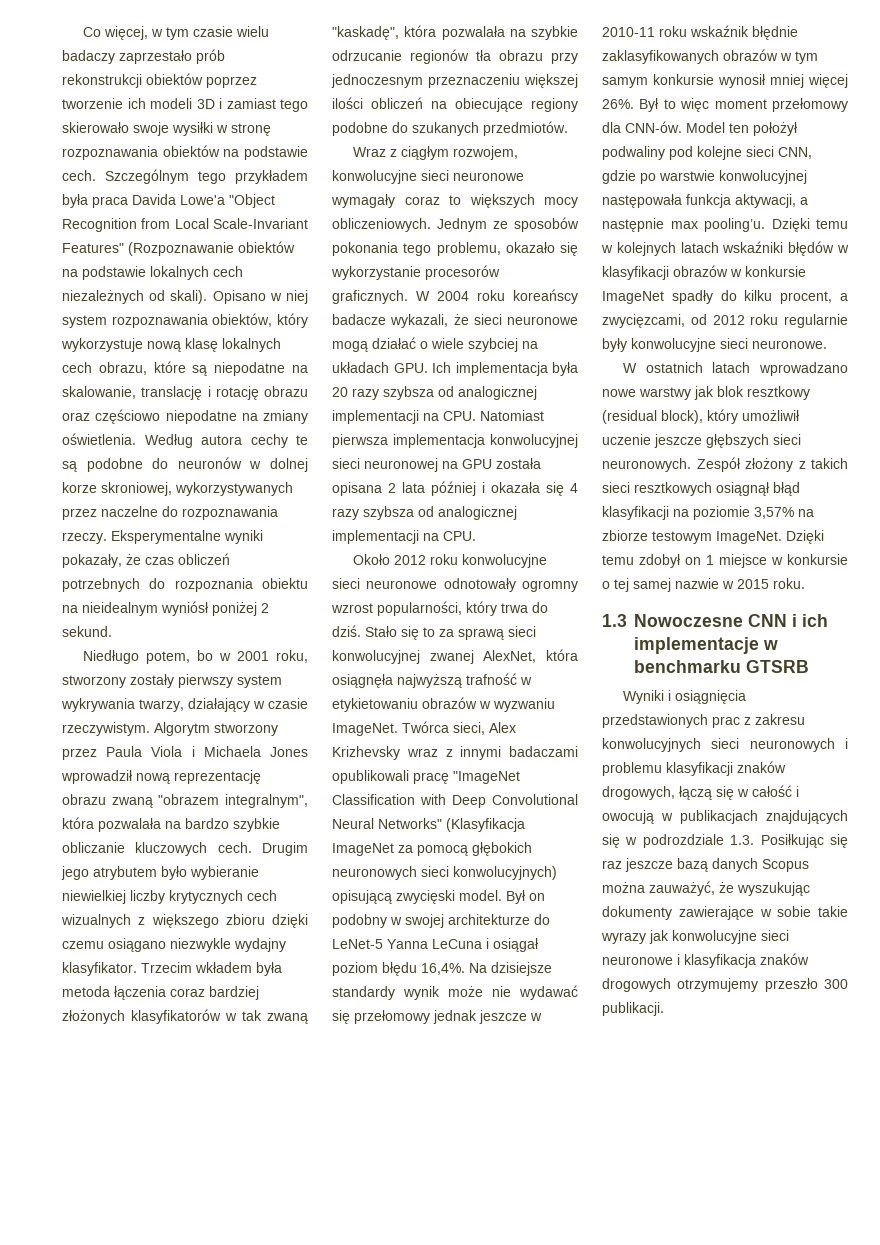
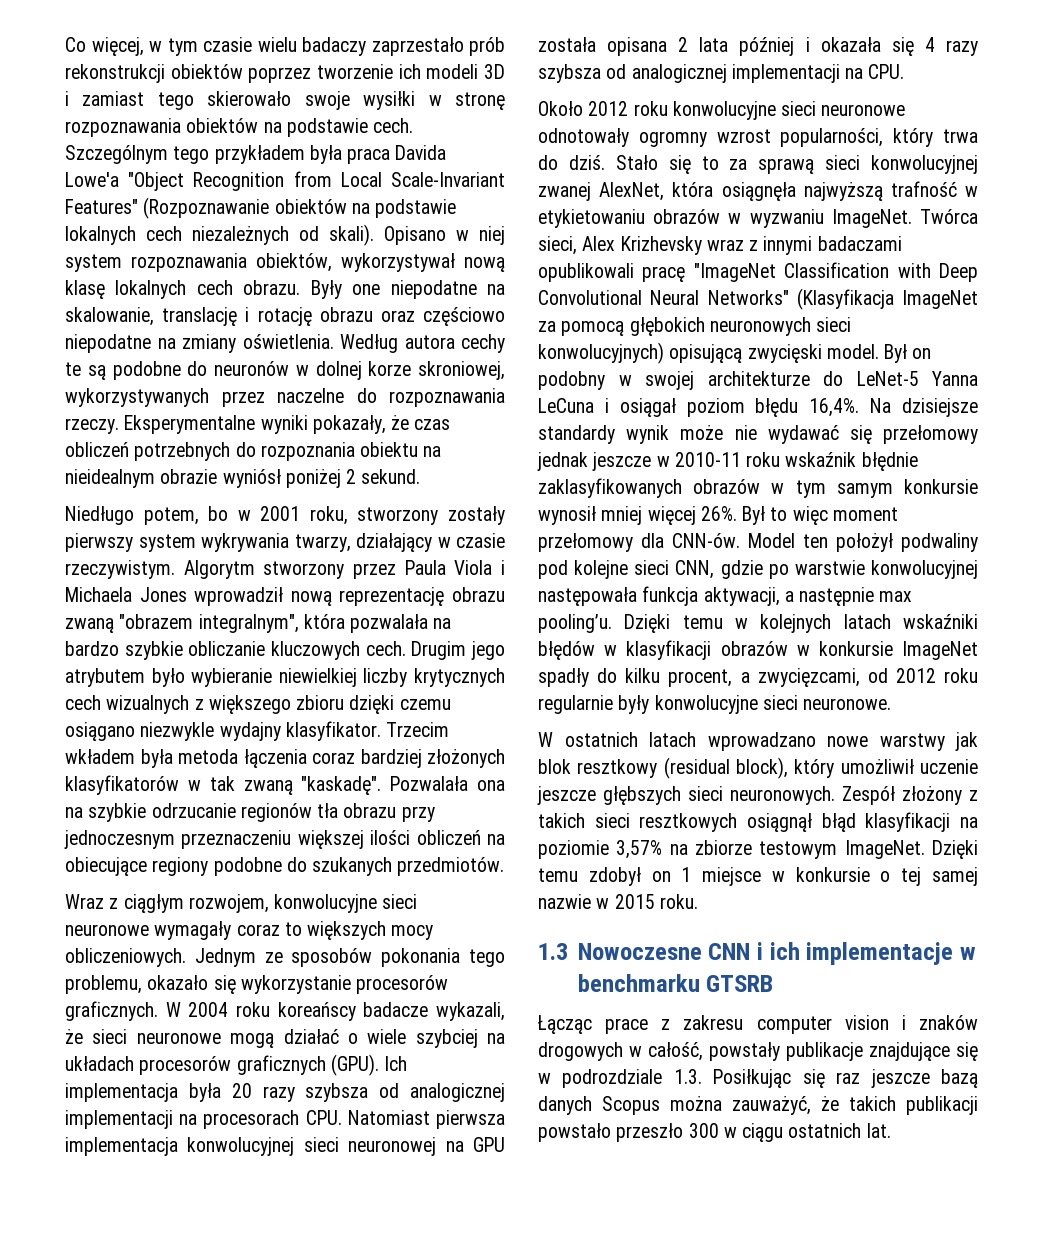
- Opisano w niej system rozpoznawania obiektów, który wykorzystuje nową klasę lokalnych cech obrazu, które są niepodatne na skalowanie, translację i rotację obrazu oraz częściowo niepodatne na zmiany oświetlenia.
+ Opisano w niej system rozpoznawania obiektów, wykorzystywał nową klasę lokalnych cech obrazu. Były one niepodatne na skalowanie, translację i rotację obrazu oraz częściowo niepodatne na zmiany oświetlenia.
- Eksperymentalne wyniki pokazały, że czas obliczeń potrzebnych do rozpoznania obiektu na nieidealnym wyniósł poniżej 2 sekund.
+ Eksperymentalne wyniki pokazały, że czas obliczeń potrzebnych do rozpoznania obiektu na nieidealnym obrazie wyniósł poniżej 2 sekund.
- Trzecim wkładem była metoda łączenia coraz bardziej złożonych klasyfikatorów w tak zwaną "kaskadę", która pozwalała na szybkie odrzucanie regionów tła obrazu przy jednoczesnym przeznaczeniu większej ilości obliczeń na obiecujące regiony podobne do szukanych przedmiotów.
+ Trzecim wkładem była metoda łączenia coraz bardziej złożonych klasyfikatorów w tak zwaną "kaskadę". Pozwalała ona na szybkie odrzucanie regionów tła obrazu przy jednoczesnym przeznaczeniu większej ilości obliczeń na obiecujące regiony podobne do szukanych przedmiotów.
- W 2004 roku koreańscy badacze wykazali, że sieci neuronowe mogą działać o wiele szybciej na układach GPU. Ich implementacja była 20 razy szybsza od analogicznej implementacji na CPU. Natomiast pierwsza implementacja konwolucyjnej sieci neuronowej na GPU została opisana 2 lata później i okazała się 4 razy szybsza od analogicznej implementacji na CPU.
+ W 2004 roku koreańscy badacze wykazali, że sieci neuronowe mogą działać o wiele szybciej na układach procesorów graficznych (GPU). Ich implementacja była 20 razy szybsza od analogicznej implementacji na procesorach CPU. Natomiast pierwsza implementacja konwolucyjnej sieci neuronowej na GPU została opisana 2 lata później i okazała się 4 razy szybsza od analogicznej implementacji na CPU.
- Wyniki i osiągnięcia przedstawionych prac z zakresu konwolucyjnych sieci neuronowych i problemu klasyfikacji znaków drogowych, łączą się w całość i owocują w publikacjach znajdujących się w podrozdziale 1.3. Posiłkując się raz jeszcze bazą danych Scopus można zauważyć, że wyszukując dokumenty zawierające w sobie takie wyrazy jak konwolucyjne sieci neuronowe i klasyfikacja znaków drogowych otrzymujemy przeszło 300 publikacji.
+ Łącząc prace z zakresu computer vision i znaków drogowych w całość, powstały publikacje znajdujące się w podrozdziale 1.3. Posiłkując się raz jeszcze bazą danych Scopus można zauważyć, że takich publikacji powstało przeszło 300 w ciągu ostatnich lat.

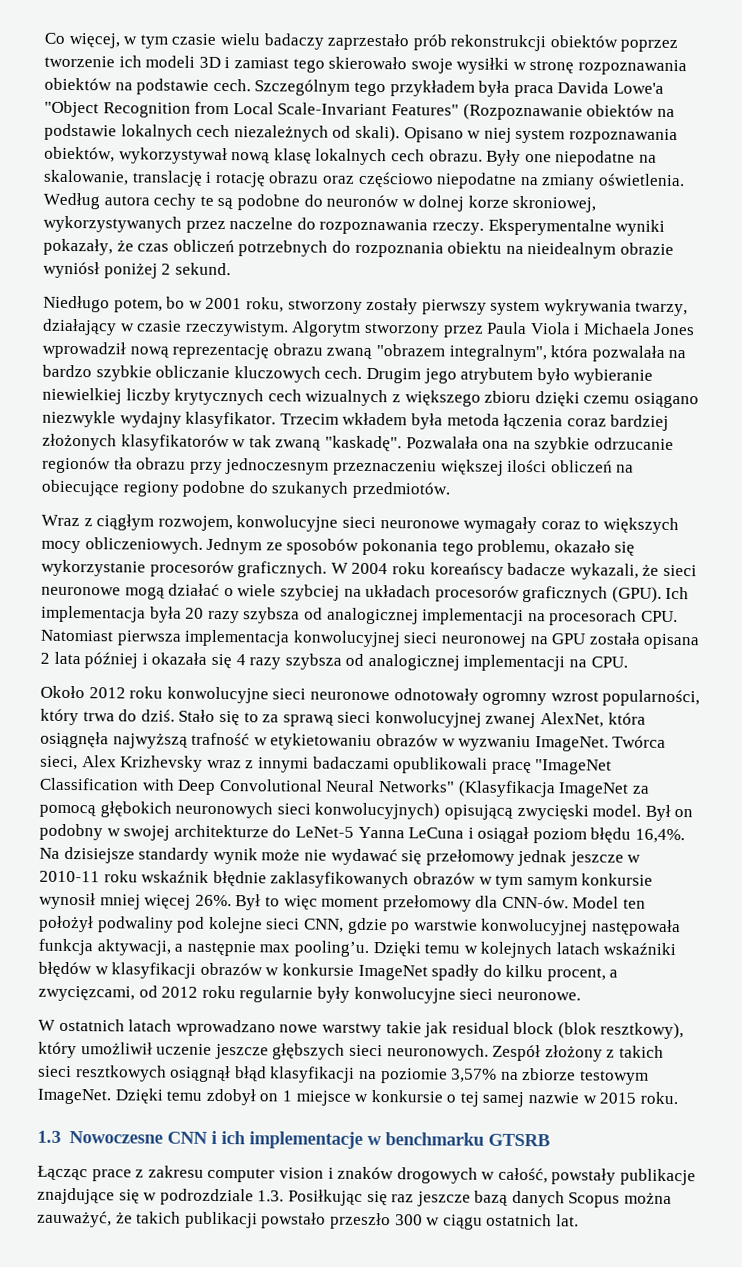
- W ostatnich latach wprowadzano nowe warstwy jak blok resztkowy (residual block), który umożliwił uczenie jeszcze głębszych sieci neuronowych.
+ W ostatnich latach wprowadzano nowe warstwy takie jak residual block (blok resztkowy), który umożliwił uczenie jeszcze głębszych sieci neuronowych.

